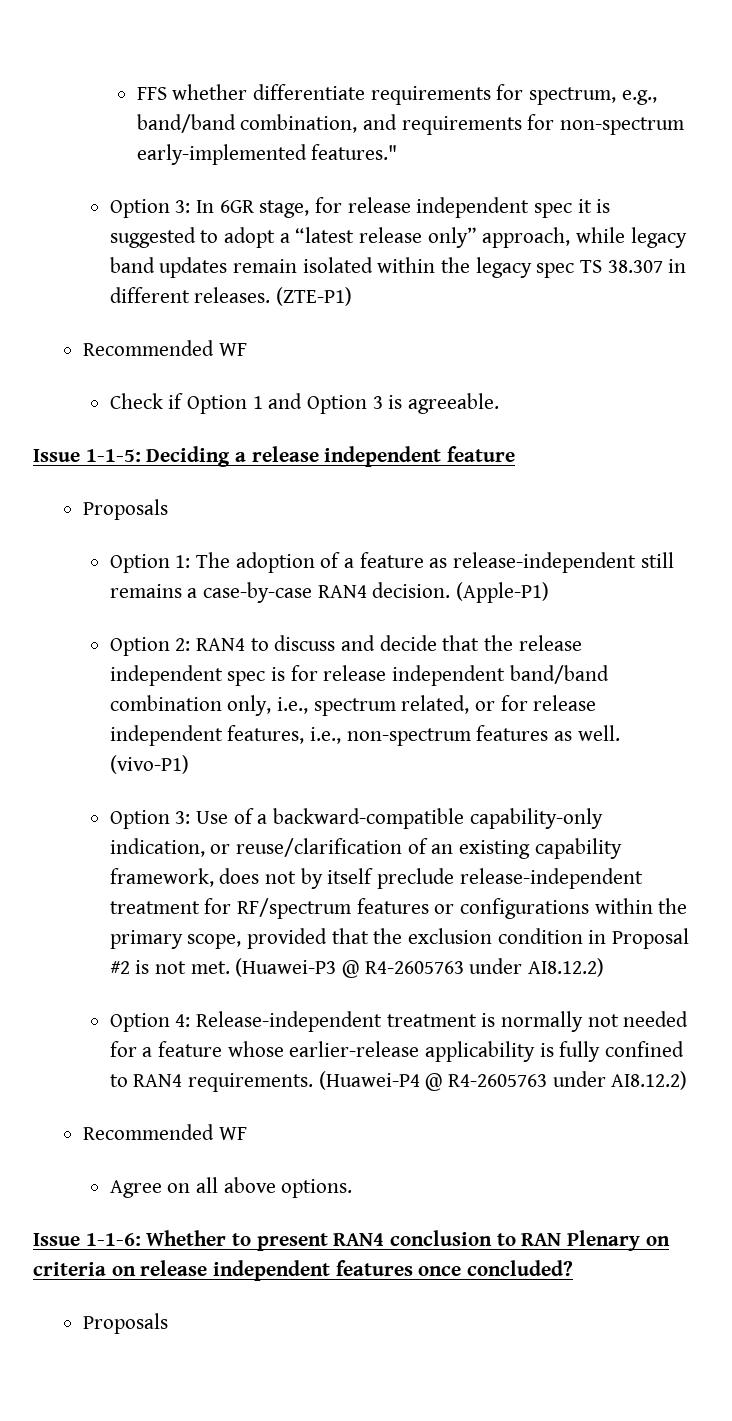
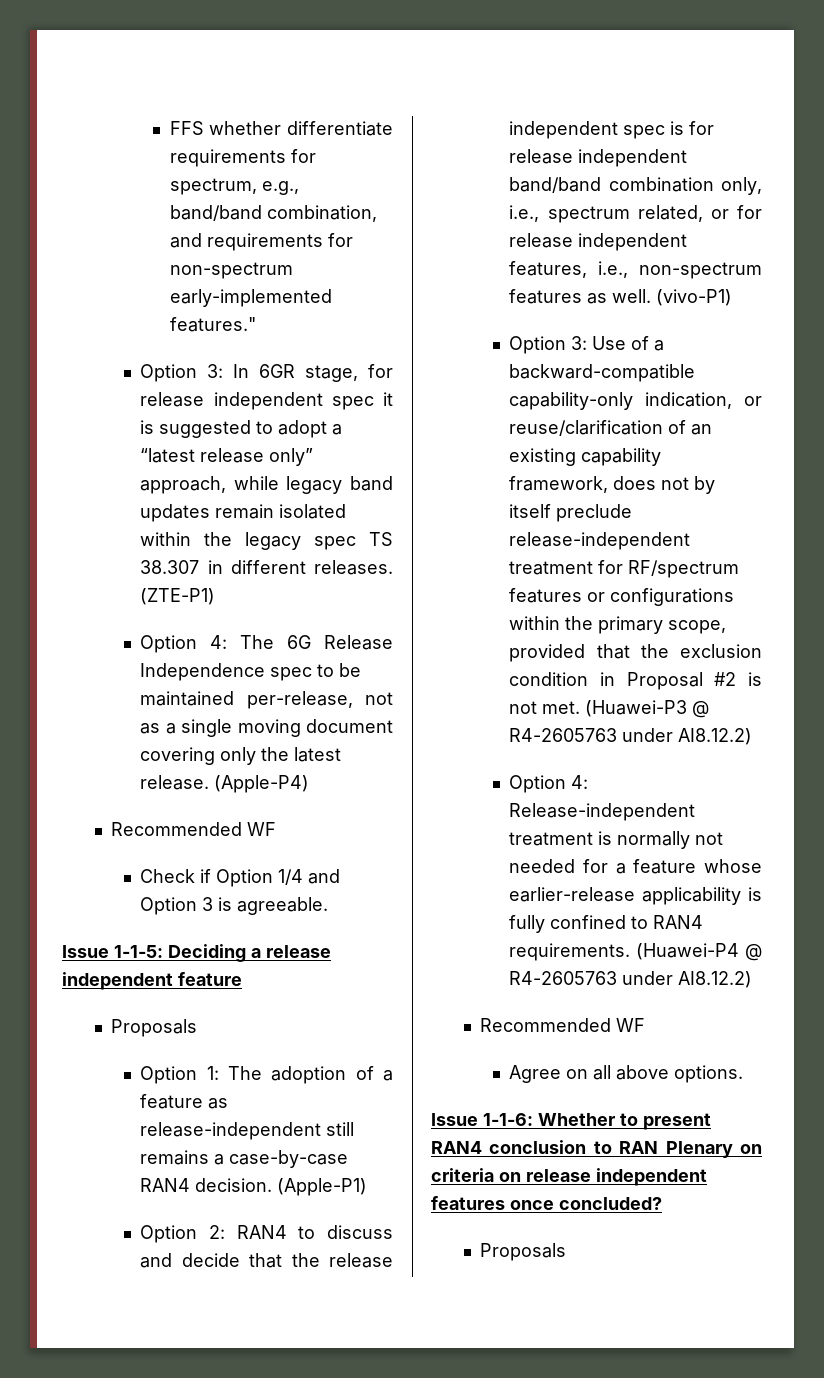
+ Option 4: The 6G Release Independence spec to be maintained per-release, not as a single moving document covering only the latest release. (Apple-P4)
- Check if Option 1 and Option 3 is agreeable.
+ Check if Option 1/4 and Option 3 is agreeable.

